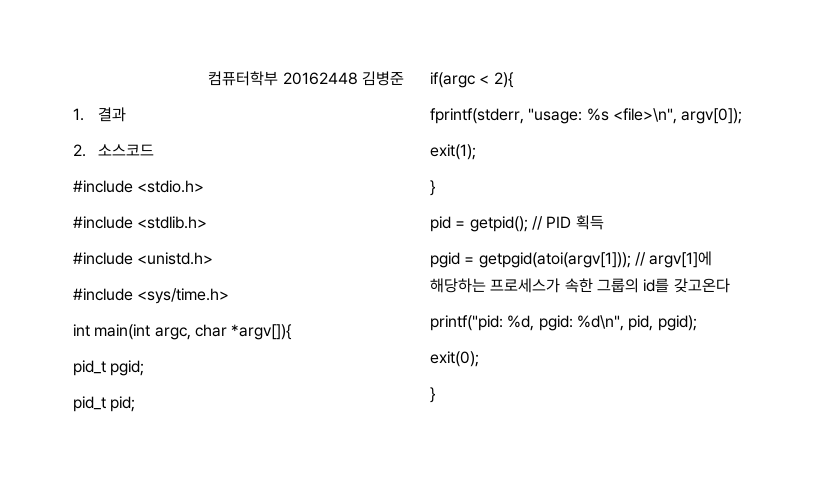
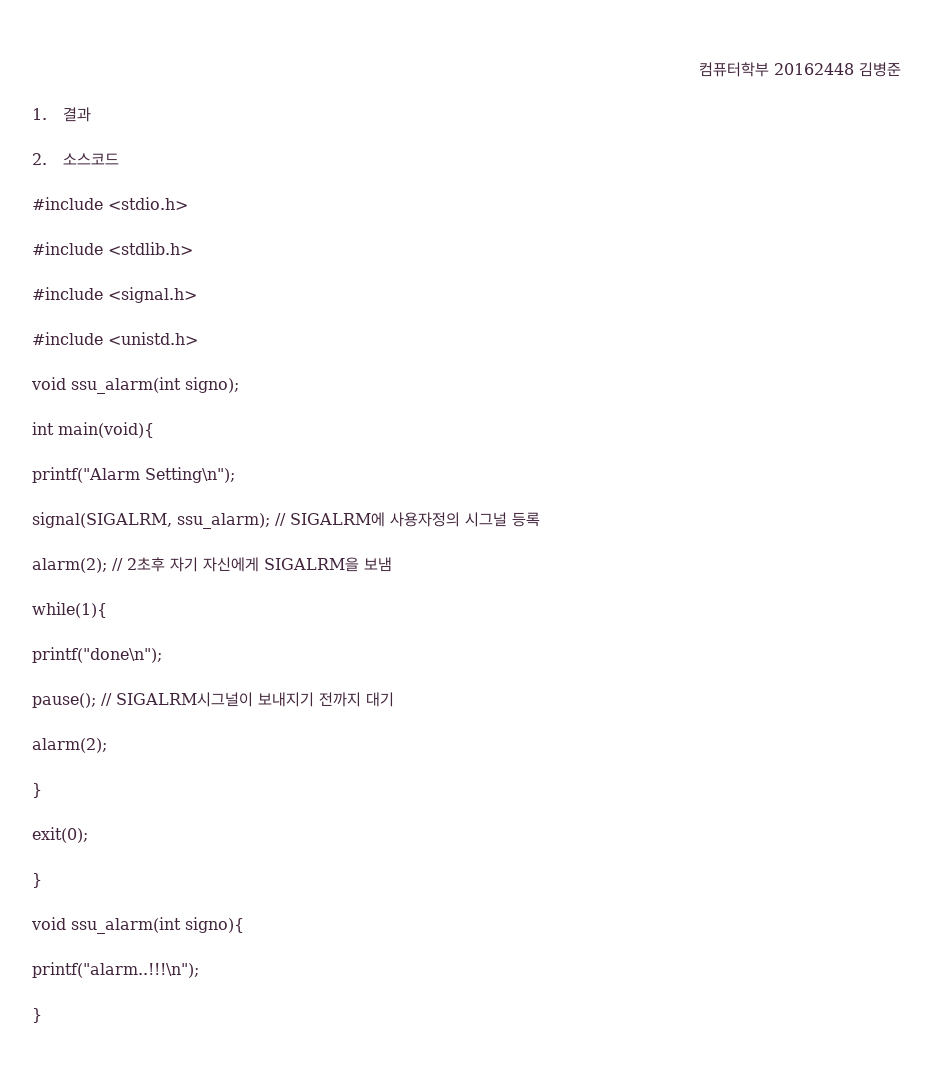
+ #include <signal.h>
- #include <sys/time.h>
- int main(int argc, char *argv[]){
- pid_t pgid;
- pid_t pid;
- if(argc < 2){
- fprintf(stderr, "usage: %s <file>\n", argv[0]);
- exit(1);
+ void ssu_alarm(int signo);
+ int main(void){
+ printf("Alarm Setting\n");
+ signal(SIGALRM, ssu_alarm); // SIGALRM에 사용자정의 시그널 등록
+ alarm(2); // 2초후 자기 자신에게 SIGALRM을 보냄
+ while(1){
+ printf("done\n");
+ pause(); // SIGALRM시그널이 보내지기 전까지 대기
+ alarm(2);
  }
- pid = getpid(); // PID 획득
- pgid = getpgid(atoi(argv[1])); // argv[1]에 해당하는 프로세스가 속한 그룹의 id를 갖고온다
- printf("pid: %d, pgid: %d\n", pid, pgid);
  exit(0);
+ }
+ void ssu_alarm(int signo){
+ printf("alarm..!!!\n");

